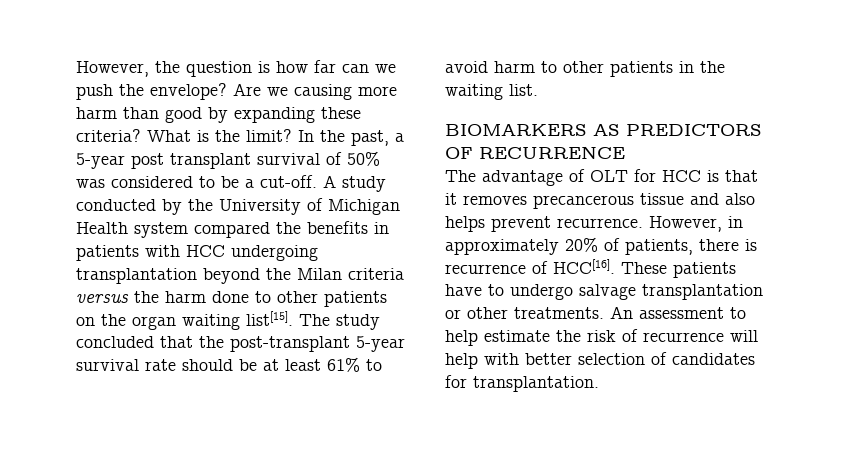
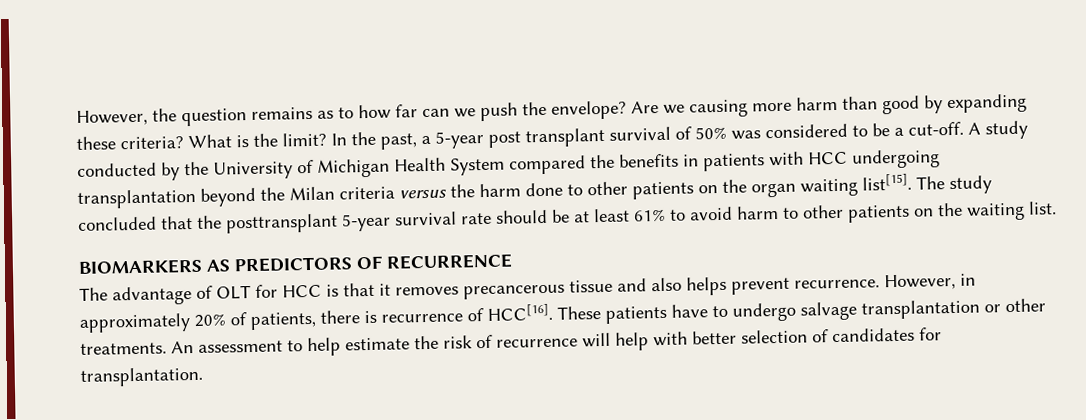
- However, the question is how far can we push the envelope?
+ However, the question remains as to how far can we push the envelope?
- A study conducted by the University of Michigan Health system compared the benefits in patients with HCC undergoing transplantation beyond the Milan criteria versus the harm done to other patients on the organ waiting list[15].
+ A study conducted by the University of Michigan Health System compared the benefits in patients with HCC undergoing transplantation beyond the Milan criteria versus the harm done to other patients on the organ waiting list[15].
- The study concluded that the post-transplant 5-year survival rate should be at least 61% to avoid harm to other patients in the waiting list.
+ The study concluded that the posttransplant 5-year survival rate should be at least 61% to avoid harm to other patients on the waiting list.

